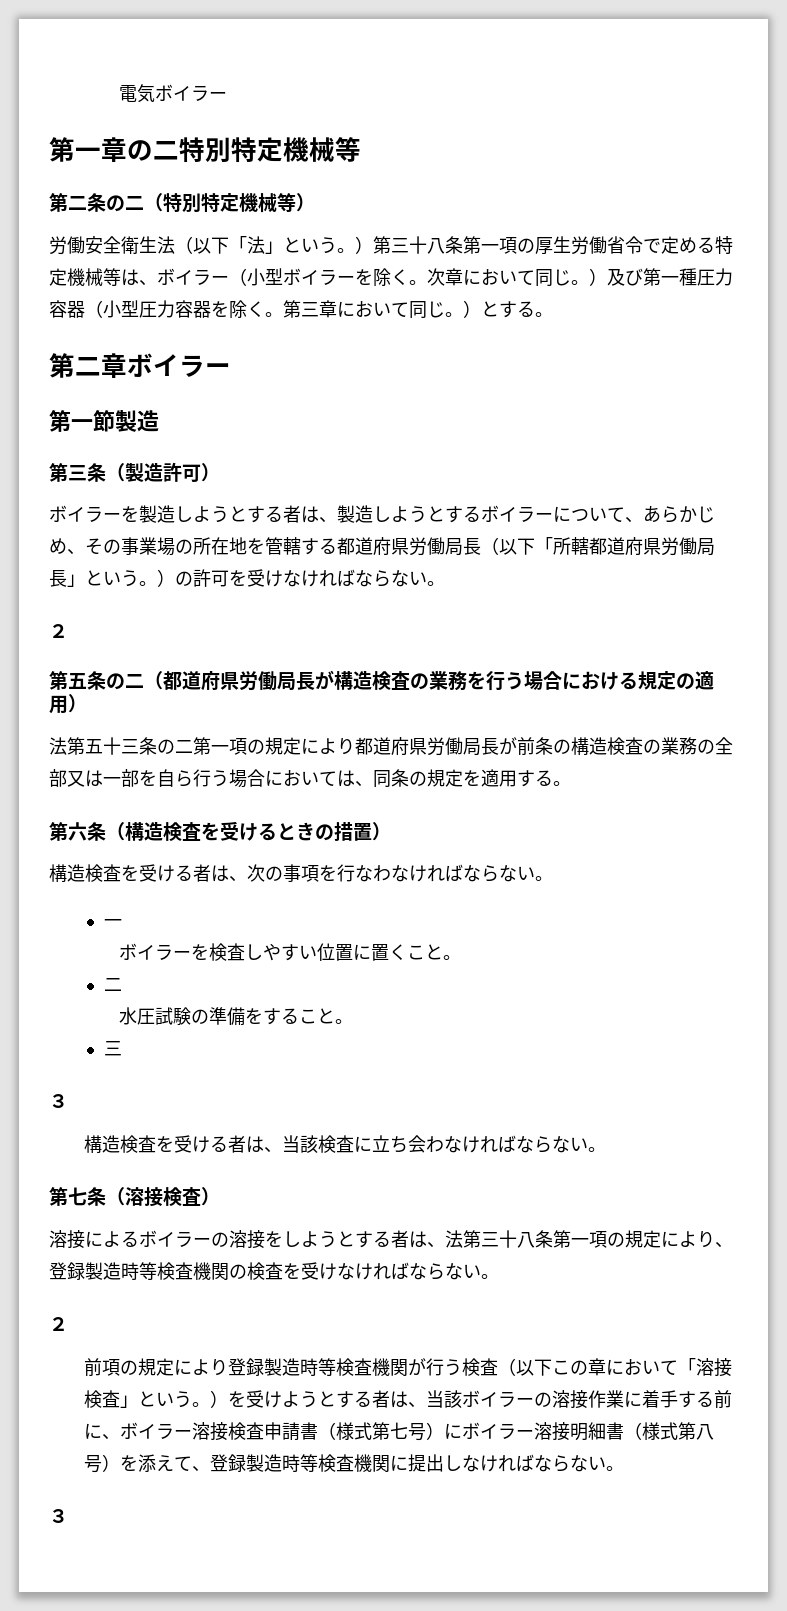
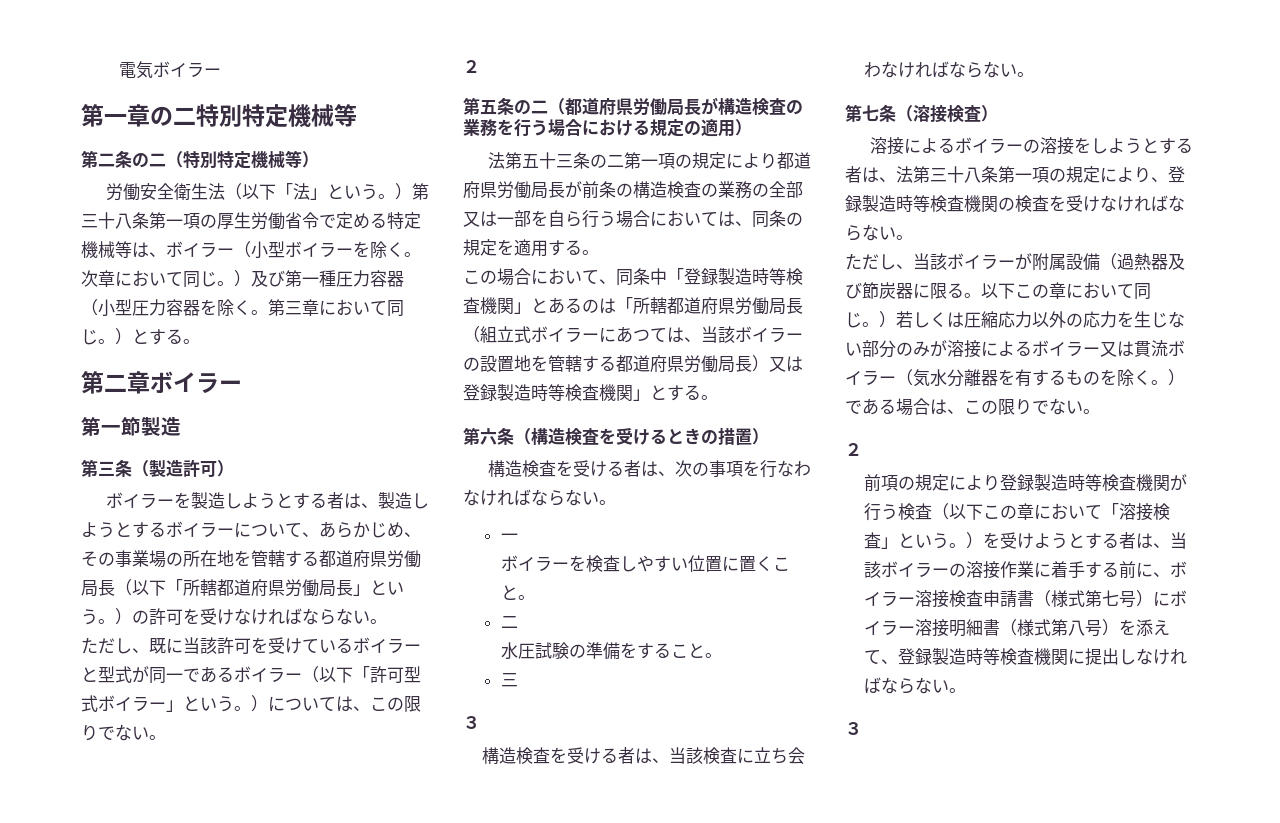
+ ただし、既に当該許可を受けているボイラーと型式が同一であるボイラー（以下「許可型式ボイラー」という。）については、この限りでない。
+ この場合において、同条中「登録製造時等検査機関」とあるのは「所轄都道府県労働局長（組立式ボイラーにあつては、当該ボイラーの設置地を管轄する都道府県労働局長）又は登録製造時等検査機関」とする。
+ ただし、当該ボイラーが附属設備（過熱器及び節炭器に限る。以下この章において同じ。）若しくは圧縮応力以外の応力を生じない部分のみが溶接によるボイラー又は貫流ボイラー（気水分離器を有するものを除く。）である場合は、この限りでない。

